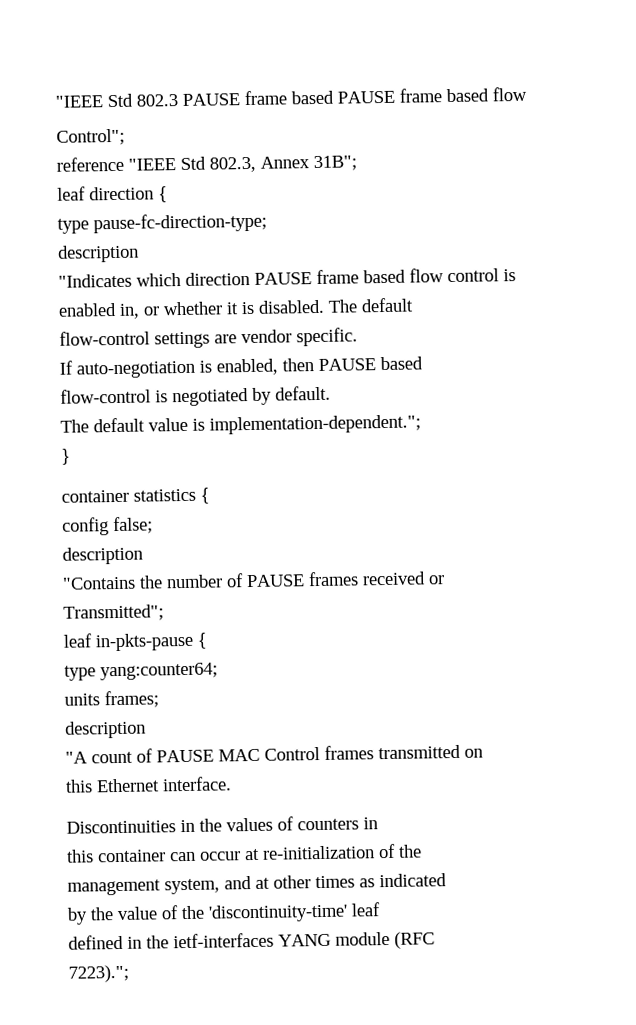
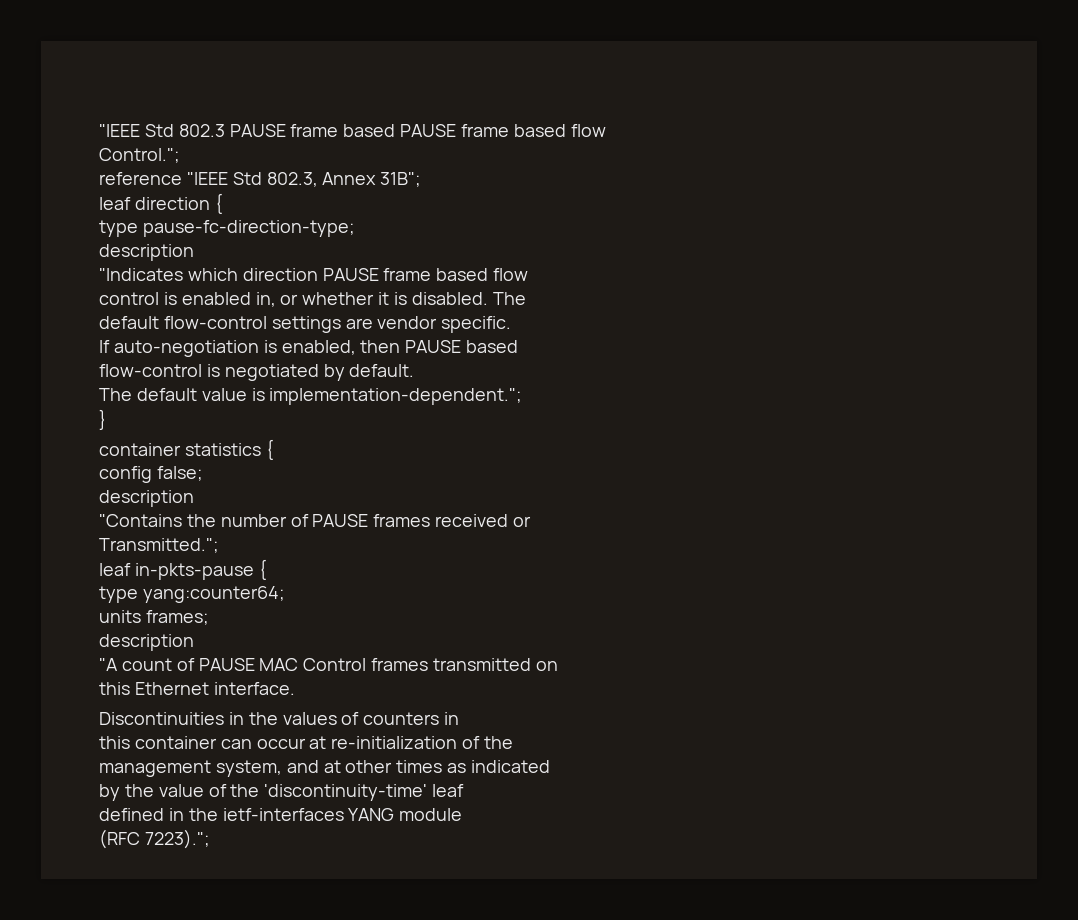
- Control";
+ Control.";
- "Indicates which direction PAUSE frame based flow control is
- enabled in, or whether it is disabled. The default
- flow-control settings are vendor specific.
+ "Indicates which direction PAUSE frame based flow
+ control is enabled in, or whether it is disabled. The
+ default flow-control settings are vendor specific.
- Transmitted";
+ Transmitted.";
- defined in the ietf-interfaces YANG module (RFC
- 7223).";
+ defined in the ietf-interfaces YANG module
+ (RFC 7223).";

